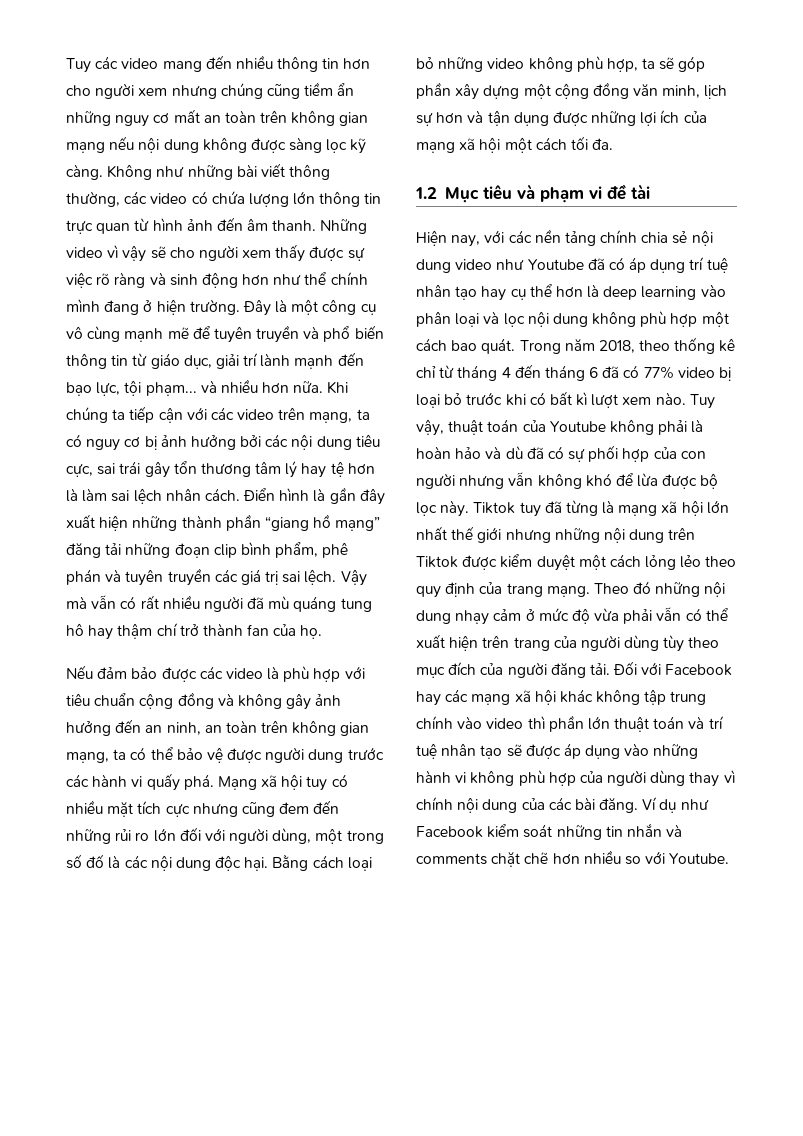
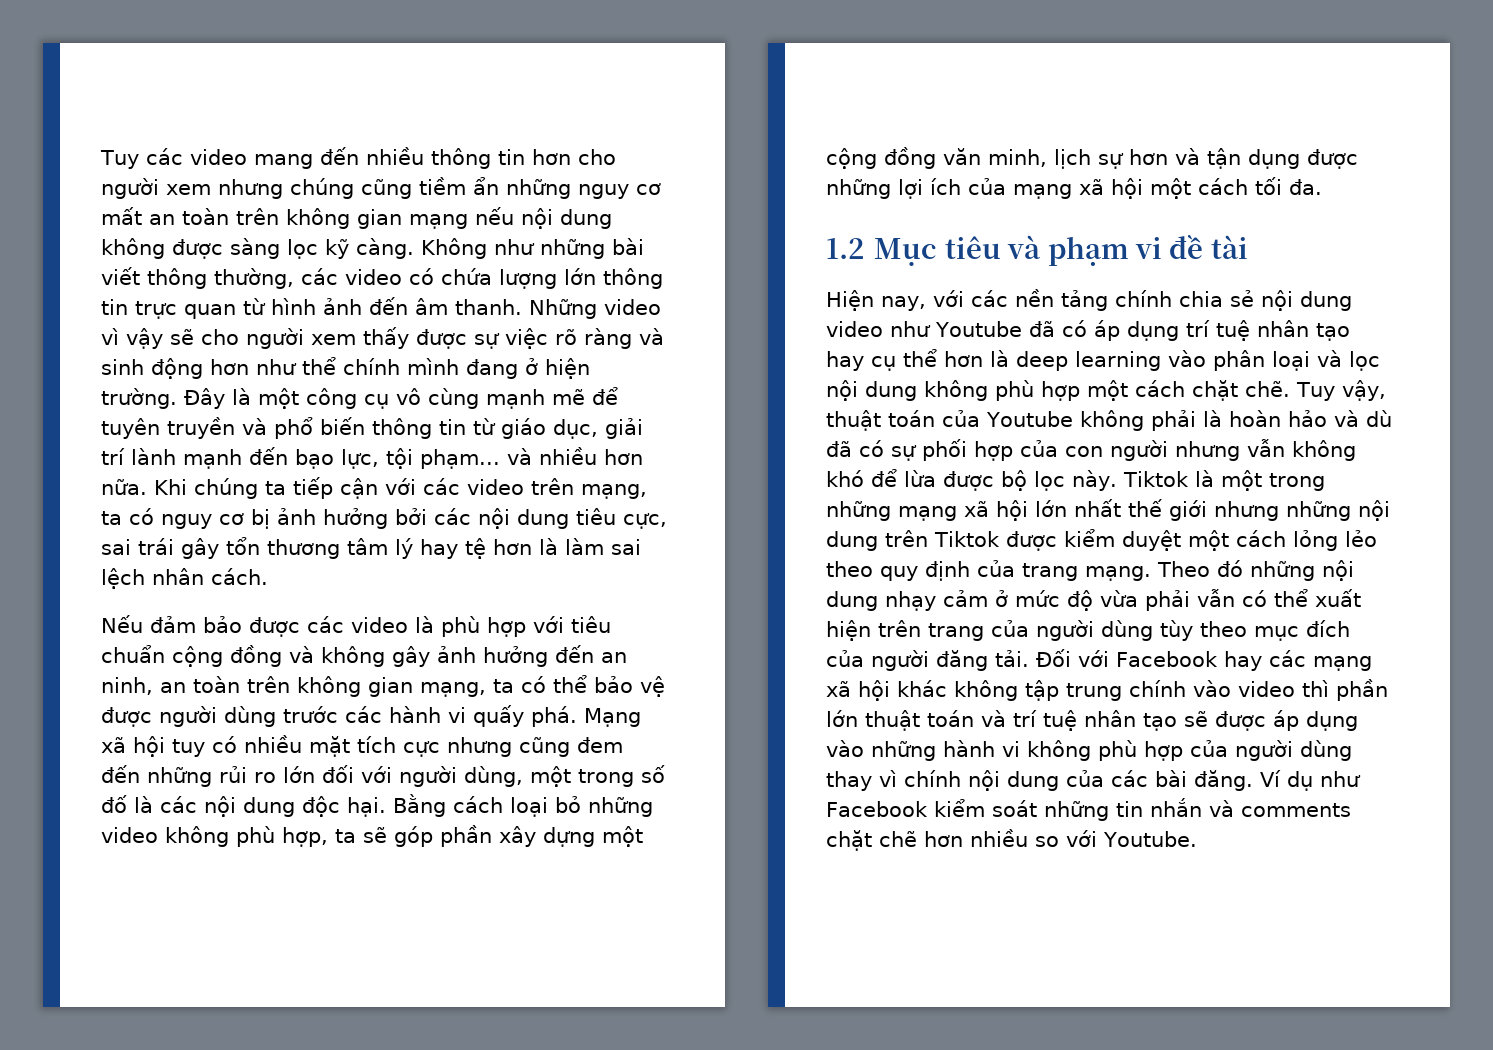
- Điển hình là gần đây xuất hiện những thành phần “giang hồ mạng” đăng tải những đoạn clip bình phẩm, phê phán và tuyên truyền các giá trị sai lệch. Vậy mà vẫn có rất nhiều người đã mù quáng tung hô hay thậm chí trở thành fan của họ.
- Nếu đảm bảo được các video là phù hợp với tiêu chuẩn cộng đồng và không gây ảnh hưởng đến an ninh, an toàn trên không gian mạng, ta có thể bảo vệ được người dung trước các hành vi quấy phá.
+ Nếu đảm bảo được các video là phù hợp với tiêu chuẩn cộng đồng và không gây ảnh hưởng đến an ninh, an toàn trên không gian mạng, ta có thể bảo vệ được người dùng trước các hành vi quấy phá.
- Hiện nay, với các nền tảng chính chia sẻ nội dung video như Youtube đã có áp dụng trí tuệ nhân tạo hay cụ thể hơn là deep learning vào phân loại và lọc nội dung không phù hợp một cách bao quát. Trong năm 2018, theo thống kê chỉ từ tháng 4 đến tháng 6 đã có 77% video bị loại bỏ trước khi có bất kì lượt xem nào.
+ Hiện nay, với các nền tảng chính chia sẻ nội dung video như Youtube đã có áp dụng trí tuệ nhân tạo hay cụ thể hơn là deep learning vào phân loại và lọc nội dung không phù hợp một cách chặt chẽ.
- Tiktok tuy đã từng là mạng xã hội lớn nhất thế giới nhưng những nội dung trên Tiktok được kiểm duyệt một cách lỏng lẻo theo quy định của trang mạng.
+ Tiktok là một trong những mạng xã hội lớn nhất thế giới nhưng những nội dung trên Tiktok được kiểm duyệt một cách lỏng lẻo theo quy định của trang mạng.

